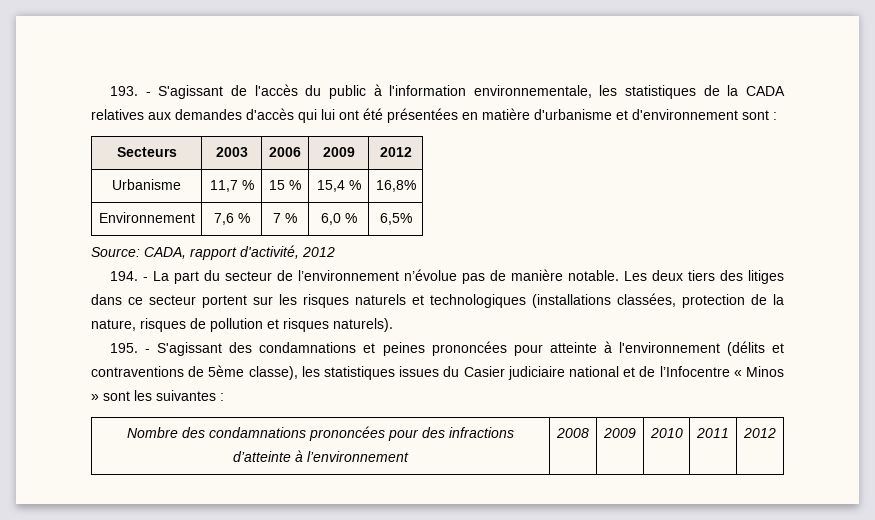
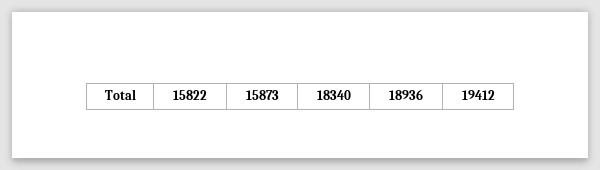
- 193. - S'agissant de l'accès du public à l'information environnementale, les statistiques de la CADA relatives aux demandes d'accès qui lui ont été présentées en matière d'urbanisme et d'environnement sont :
- Secteurs | 2003 | 2006 | 2009 | 2012
- Urbanisme | 11,7 % | 15 % | 15,4 % | 16,8%
- Environnement | 7,6 % | 7 % | 6,0 % | 6,5%
- Source: CADA, rapport d'activité, 2012
- 194. - La part du secteur de l’environnement n’évolue pas de manière notable. Les deux tiers des litiges dans ce secteur portent sur les risques naturels et technologiques (installations classées, protection de la nature, risques de pollution et risques naturels).
- 195. - S'agissant des condamnations et peines prononcées pour atteinte à l'environnement (délits et contraventions de 5ème classe), les statistiques issues du Casier judiciaire national et de l’Infocentre « Minos » sont les suivantes :
- Nombre des condamnations prononcées pour des infractions d’atteinte à l’environnement | 2008 | 2009 | 2010 | 2011 | 2012
+ Total | 15822 | 15873 | 18340 | 18936 | 19412

